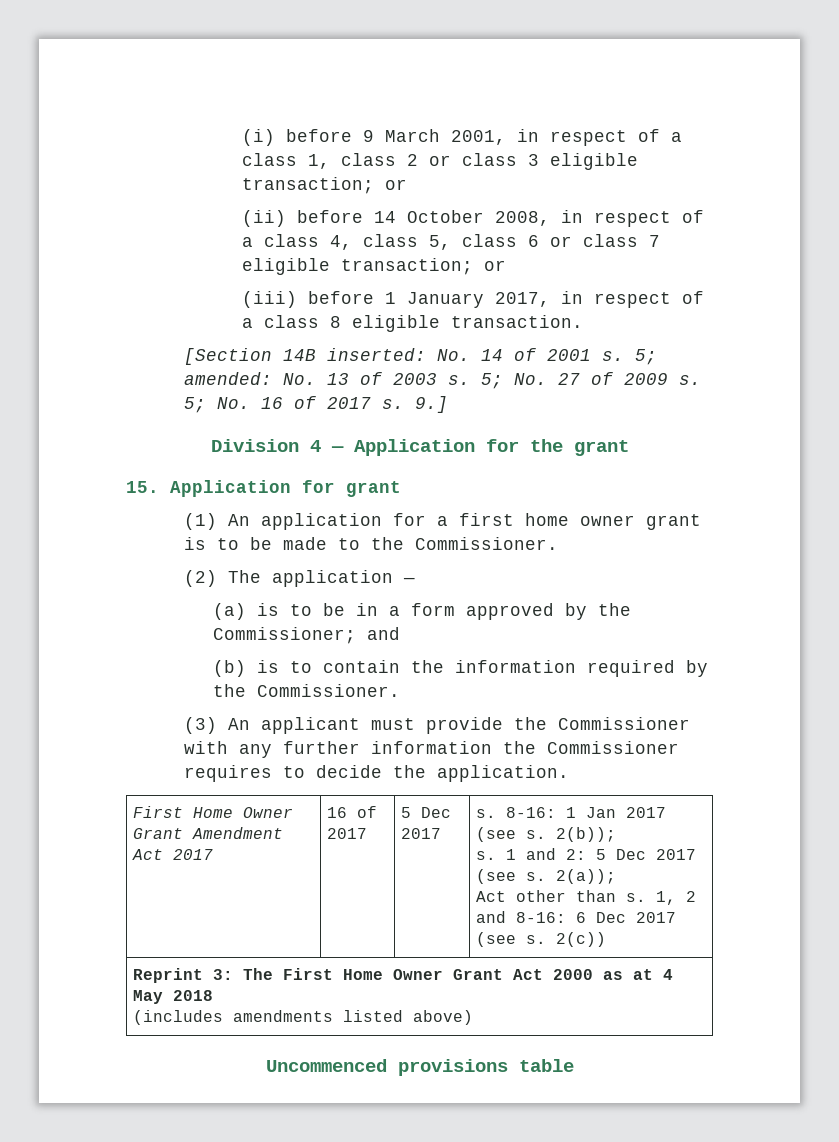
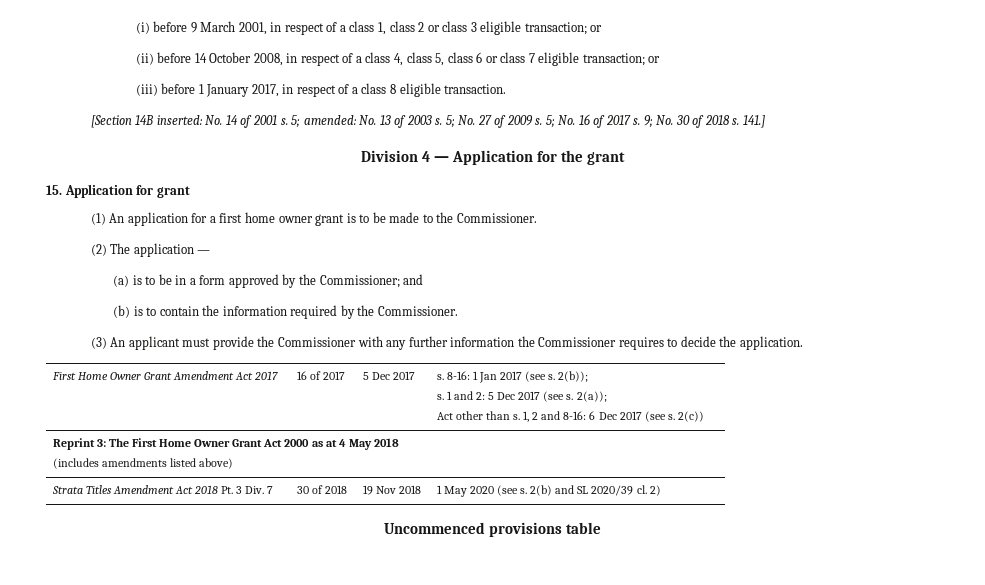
- 9.]
+ 9; No. 30 of 2018 s. 141.]
+ Strata Titles Amendment Act 2018 Pt. 3 Div. 7 | 30 of 2018 | 19 Nov 2018 | 1 May 2020 (see s. 2(b) and SL 2020/39 cl. 2)

